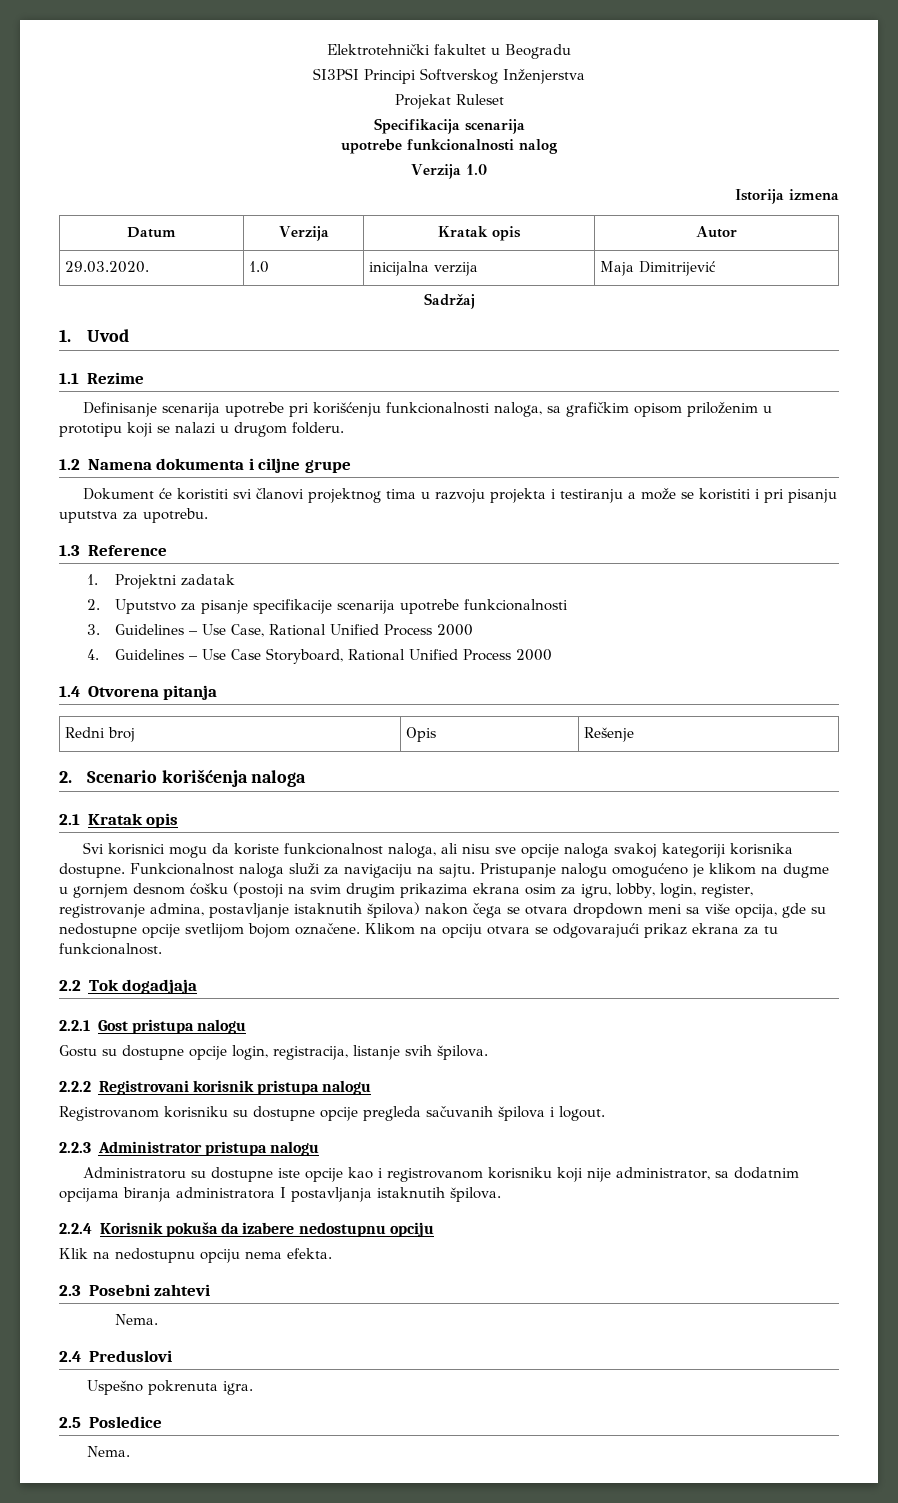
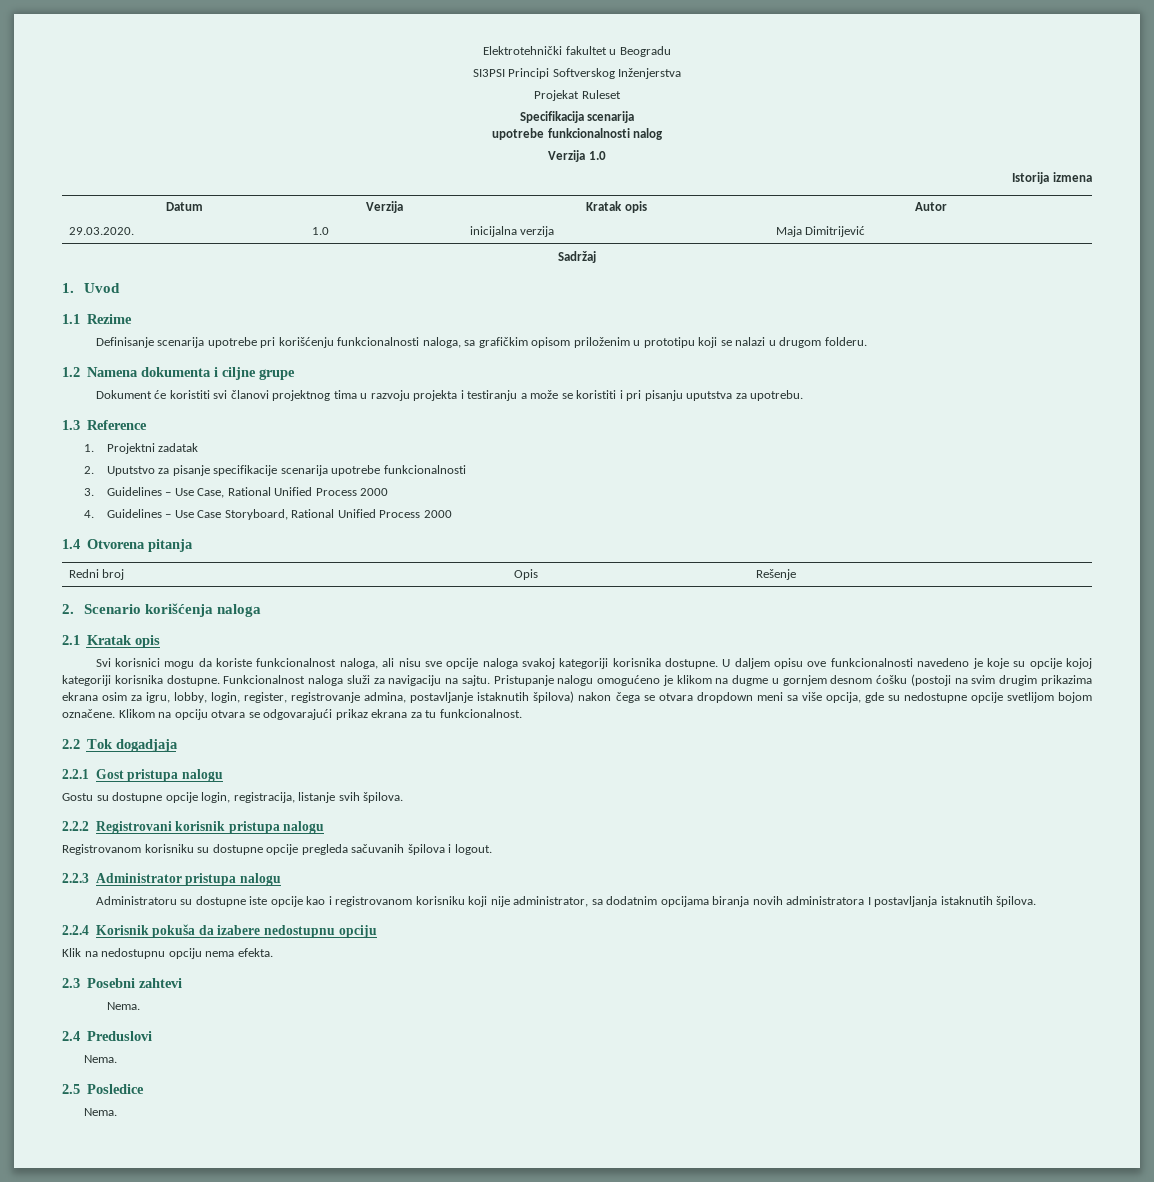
+ U daljem opisu ove funkcionalnosti navedeno je koje su opcije kojoj kategoriji korisnika dostupne.
- Administratoru su dostupne iste opcije kao i registrovanom korisniku koji nije administrator, sa dodatnim opcijama biranja administratora I postavljanja istaknutih špilova.
+ Administratoru su dostupne iste opcije kao i registrovanom korisniku koji nije administrator, sa dodatnim opcijama biranja novih administratora I postavljanja istaknutih špilova.
  2.4 Preduslovi
- Uspešno pokrenuta igra.
+ Nema.

